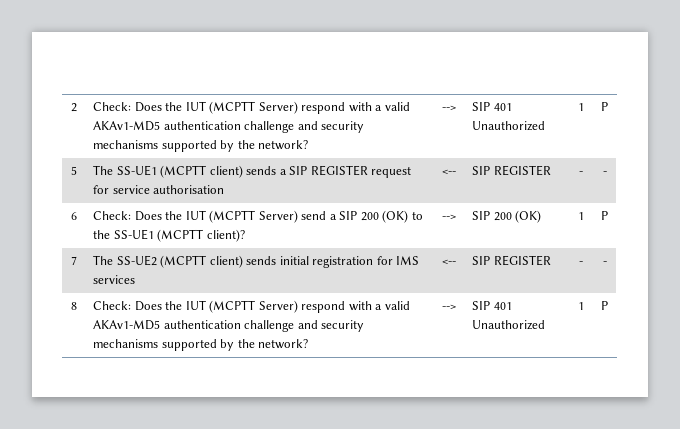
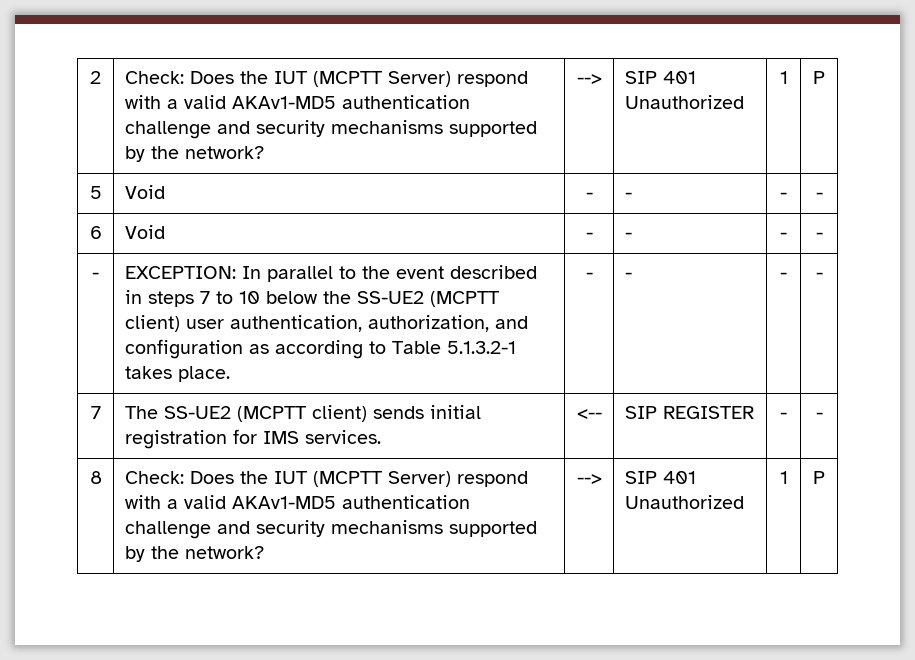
- 5 | The SS-UE1 (MCPTT client) sends a SIP REGISTER request for service authorisation | <-- | SIP REGISTER | - | -
- 6 | Check: Does the IUT (MCPTT Server) send a SIP 200 (OK) to the SS-UE1 (MCPTT client)? | --> | SIP 200 (OK) | 1 | P
+ 5 | Void | - | - | - | -
+ 6 | Void | - | - | - | -
+ - | EXCEPTION: In parallel to the event described in steps 7 to 10 below the SS-UE2 (MCPTT client) user authentication, authorization, and configuration as according to Table 5.1.3.2-1 takes place. | - | - | - | -
- 7 | The SS-UE2 (MCPTT client) sends initial registration for IMS services | <-- | SIP REGISTER | - | -
+ 7 | The SS-UE2 (MCPTT client) sends initial registration for IMS services. | <-- | SIP REGISTER | - | -

